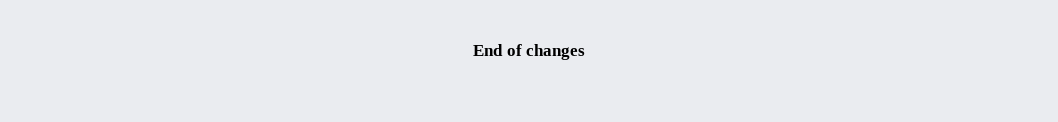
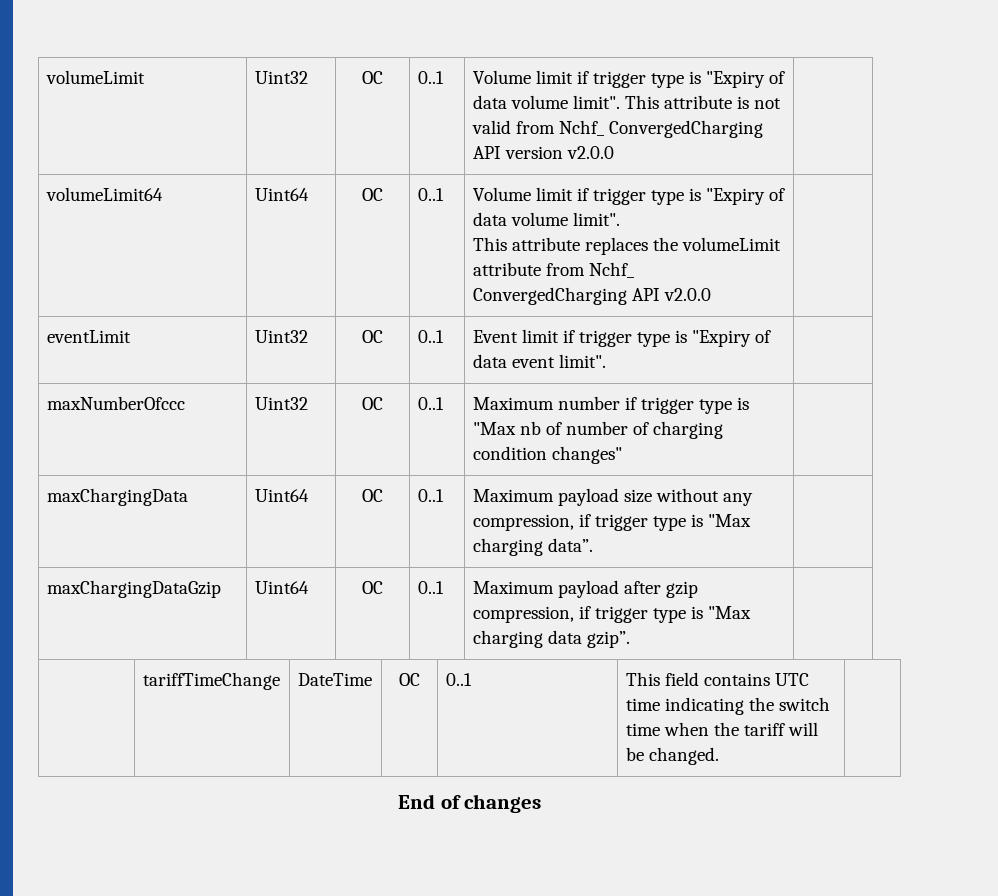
+ volumeLimit | Uint32 | OC | 0..1 | Volume limit if trigger type is "Expiry of data volume limit". This attribute is not valid from Nchf_ ConvergedCharging API version v2.0.0 |
+ volumeLimit64 | Uint64 | OC | 0..1 | Volume limit if trigger type is "Expiry of data volume limit".
+ This attribute replaces the volumeLimit attribute from Nchf_ ConvergedCharging API v2.0.0 |
+ eventLimit | Uint32 | OC | 0..1 | Event limit if trigger type is "Expiry of data event limit". |
+ maxNumberOfccc | Uint32 | OC | 0..1 | Maximum number if trigger type is "Max nb of number of charging condition changes" |
+ maxChargingData | Uint64 | OC | 0..1 | Maximum payload size without any compression, if trigger type is "Max charging data”. |
+ maxChargingDataGzip | Uint64 | OC | 0..1 | Maximum payload after gzip compression, if trigger type is "Max charging data gzip”. |
+ | tariffTimeChange | DateTime | OC | 0..1 | This field contains UTC time indicating the switch time when the tariff will be changed. |

